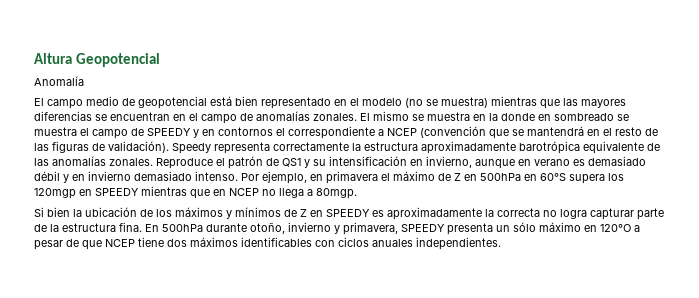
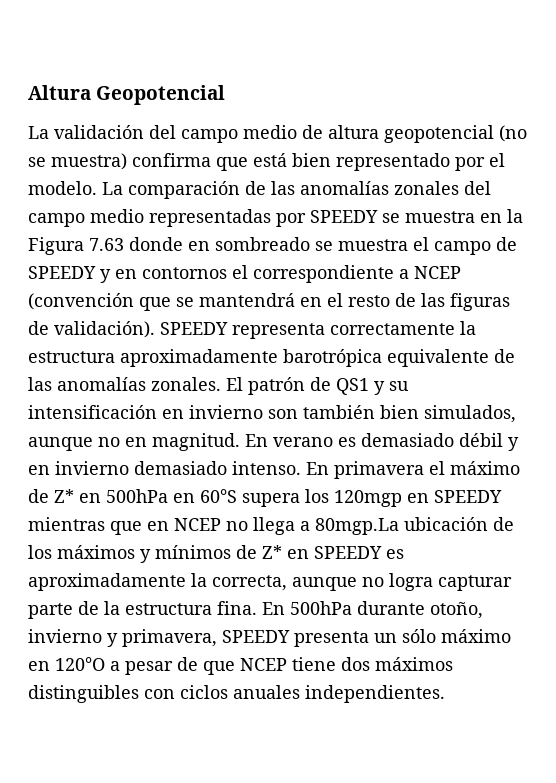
- Anomalía
- El campo medio de geopotencial está bien representado en el modelo (no se muestra) mientras que las mayores diferencias se encuentran en el campo de anomalías zonales. El mismo se muestra en la donde en sombreado se muestra el campo de SPEEDY y en contornos el correspondiente a NCEP (convención que se mantendrá en el resto de las figuras de validación).
+ La validación del campo medio de altura geopotencial (no se muestra) confirma que está bien representado por el modelo. La comparación de las anomalías zonales del campo medio representadas por SPEEDY se muestra en la Figura 7.63 donde en sombreado se muestra el campo de SPEEDY y en contornos el correspondiente a NCEP (convención que se mantendrá en el resto de las figuras de validación).
- Speedy representa correctamente la estructura aproximadamente barotrópica equivalente de las anomalías zonales.
+ SPEEDY representa correctamente la estructura aproximadamente barotrópica equivalente de las anomalías zonales.
- Reproduce el patrón de QS1 y su intensificación en invierno, aunque en verano es demasiado débil y en invierno demasiado intenso.
+ El patrón de QS1 y su intensificación en invierno son también bien simulados, aunque no en magnitud. En verano es demasiado débil y en invierno demasiado intenso.
- Por ejemplo, en primavera el máximo de Z en 500hPa en 60°S supera los 120mgp en SPEEDY mientras que en NCEP no llega a 80mgp.
- Si bien la ubicación de los máximos y mínimos de Z en SPEEDY es aproximadamente la correcta no logra capturar parte de la estructura fina.
+ En primavera el máximo de Z* en 500hPa en 60°S supera los 120mgp en SPEEDY mientras que en NCEP no llega a 80mgp.La ubicación de los máximos y mínimos de Z* en SPEEDY es aproximadamente la correcta, aunque no logra capturar parte de la estructura fina.
- En 500hPa durante otoño, invierno y primavera, SPEEDY presenta un sólo máximo en 120°O a pesar de que NCEP tiene dos máximos identificables con ciclos anuales independientes.
+ En 500hPa durante otoño, invierno y primavera, SPEEDY presenta un sólo máximo en 120°O a pesar de que NCEP tiene dos máximos distinguibles con ciclos anuales independientes.

